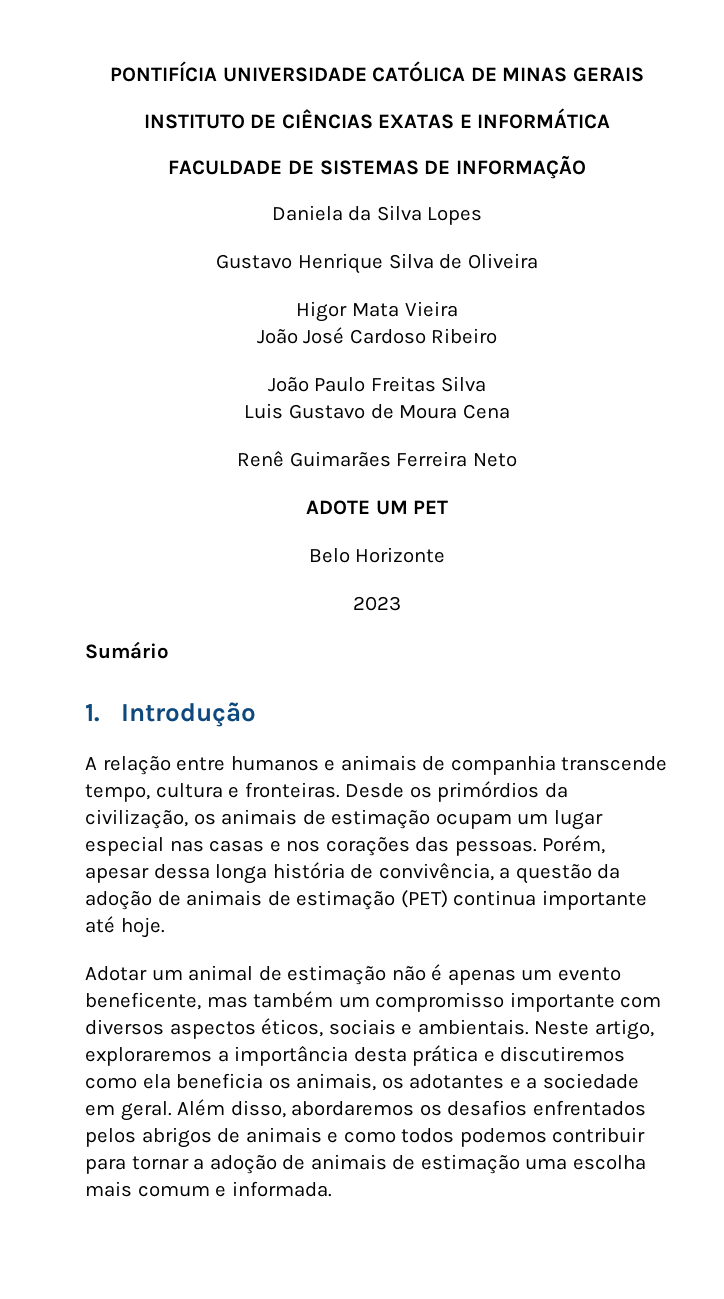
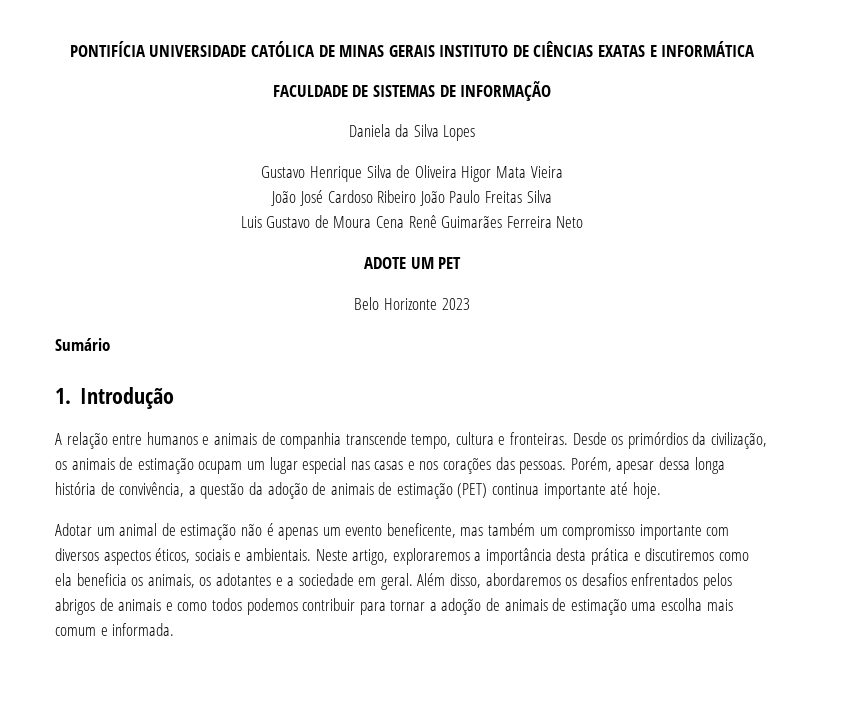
- PONTIFÍCIA UNIVERSIDADE CATÓLICA DE MINAS GERAIS
- INSTITUTO DE CIÊNCIAS EXATAS E INFORMÁTICA
+ PONTIFÍCIA UNIVERSIDADE CATÓLICA DE MINAS GERAIS INSTITUTO DE CIÊNCIAS EXATAS E INFORMÁTICA
- Gustavo Henrique Silva de Oliveira
- Higor Mata Vieira
+ Gustavo Henrique Silva de Oliveira Higor Mata Vieira
- João José Cardoso Ribeiro
- João Paulo Freitas Silva
+ João José Cardoso Ribeiro João Paulo Freitas Silva
- Luis Gustavo de Moura Cena
- Renê Guimarães Ferreira Neto
+ Luis Gustavo de Moura Cena Renê Guimarães Ferreira Neto
- Belo Horizonte
- 2023
+ Belo Horizonte 2023

